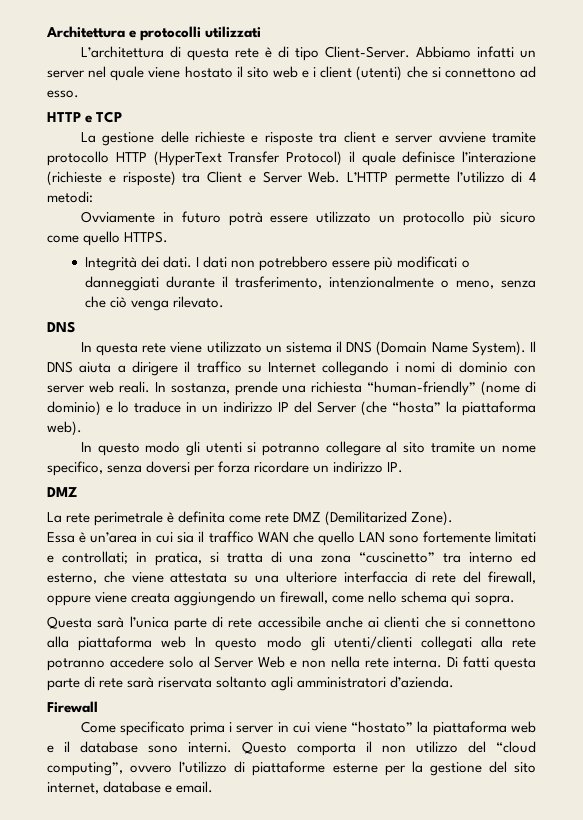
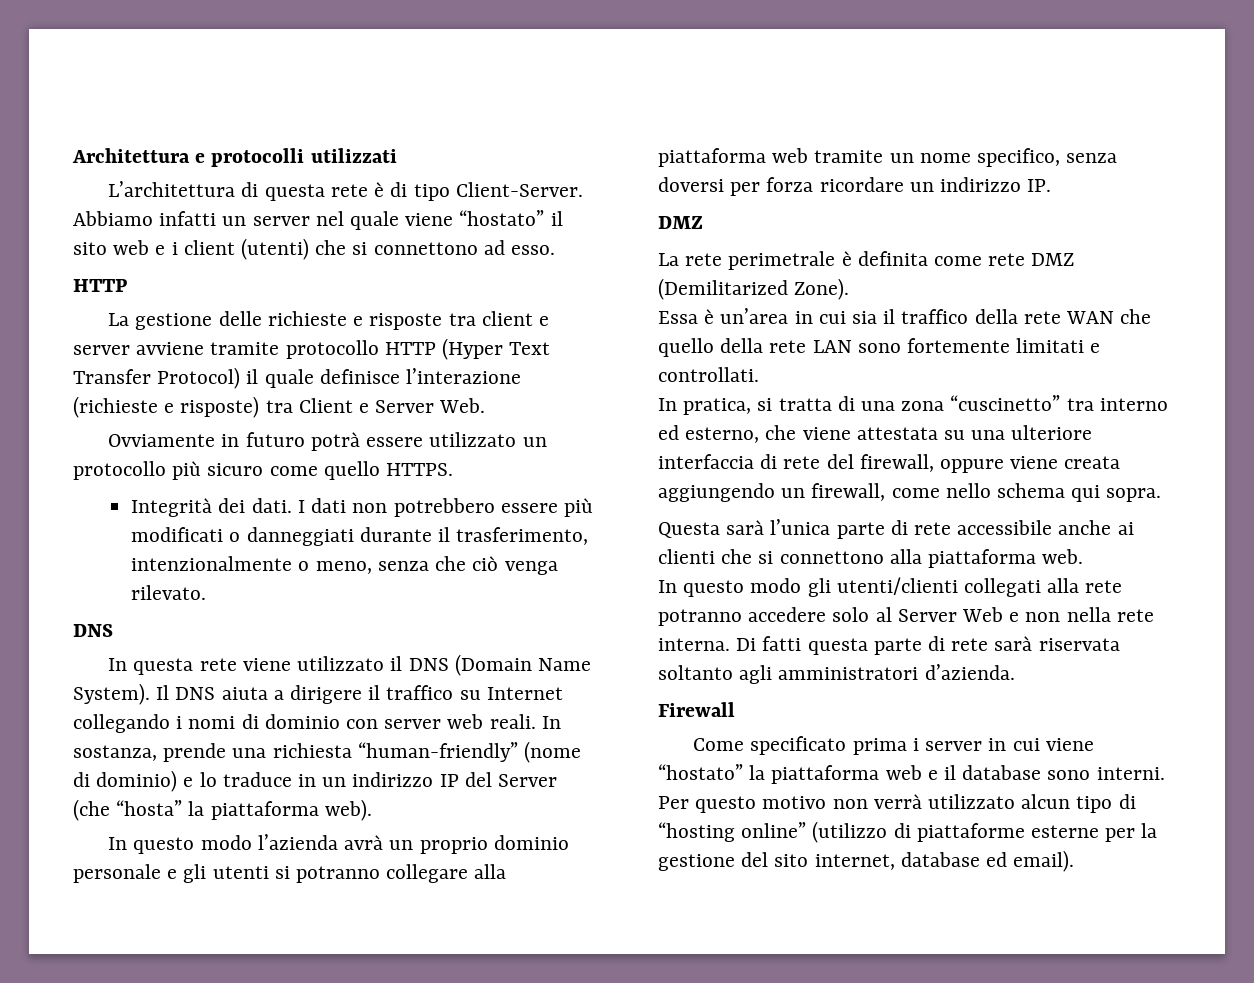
- Abbiamo infatti un server nel quale viene hostato il sito web e i client (utenti) che si connettono ad esso.
- HTTP e TCP
+ Abbiamo infatti un server nel quale viene “hostato” il sito web e i client (utenti) che si connettono ad esso.
+ HTTP
- La gestione delle richieste e risposte tra client e server avviene tramite protocollo HTTP (HyperText Transfer Protocol) il quale definisce l’interazione (richieste e risposte) tra Client e Server Web. L’HTTP permette l’utilizzo di 4 metodi:
+ La gestione delle richieste e risposte tra client e server avviene tramite protocollo HTTP (Hyper Text Transfer Protocol) il quale definisce l’interazione (richieste e risposte) tra Client e Server Web.
- In questa rete viene utilizzato un sistema il DNS (Domain Name System).
+ In questa rete viene utilizzato il DNS (Domain Name System).
- In questo modo gli utenti si potranno collegare al sito tramite un nome specifico, senza doversi per forza ricordare un indirizzo IP.
+ In questo modo l’azienda avrà un proprio dominio personale e gli utenti si potranno collegare alla piattaforma web tramite un nome specifico, senza doversi per forza ricordare un indirizzo IP.
- Essa è un’area in cui sia il traffico WAN che quello LAN sono fortemente limitati e controllati; in pratica, si tratta di una zona “cuscinetto” tra interno ed esterno, che viene attestata su una ulteriore interfaccia di rete del firewall, oppure viene creata aggiungendo un firewall, come nello schema qui sopra.
+ Essa è un’area in cui sia il traffico della rete WAN che quello della rete LAN sono fortemente limitati e controllati.
+ In pratica, si tratta di una zona “cuscinetto” tra interno ed esterno, che viene attestata su una ulteriore interfaccia di rete del firewall, oppure viene creata aggiungendo un firewall, come nello schema qui sopra.
- Questa sarà l’unica parte di rete accessibile anche ai clienti che si connettono alla piattaforma web In questo modo gli utenti/clienti collegati alla rete potranno accedere solo al Server Web e non nella rete interna.
+ Questa sarà l’unica parte di rete accessibile anche ai clienti che si connettono alla piattaforma web.
+ In questo modo gli utenti/clienti collegati alla rete potranno accedere solo al Server Web e non nella rete interna.
- Questo comporta il non utilizzo del “cloud computing”, ovvero l’utilizzo di piattaforme esterne per la gestione del sito internet, database e email.
+ Per questo motivo non verrà utilizzato alcun tipo di “hosting online” (utilizzo di piattaforme esterne per la gestione del sito internet, database ed email).

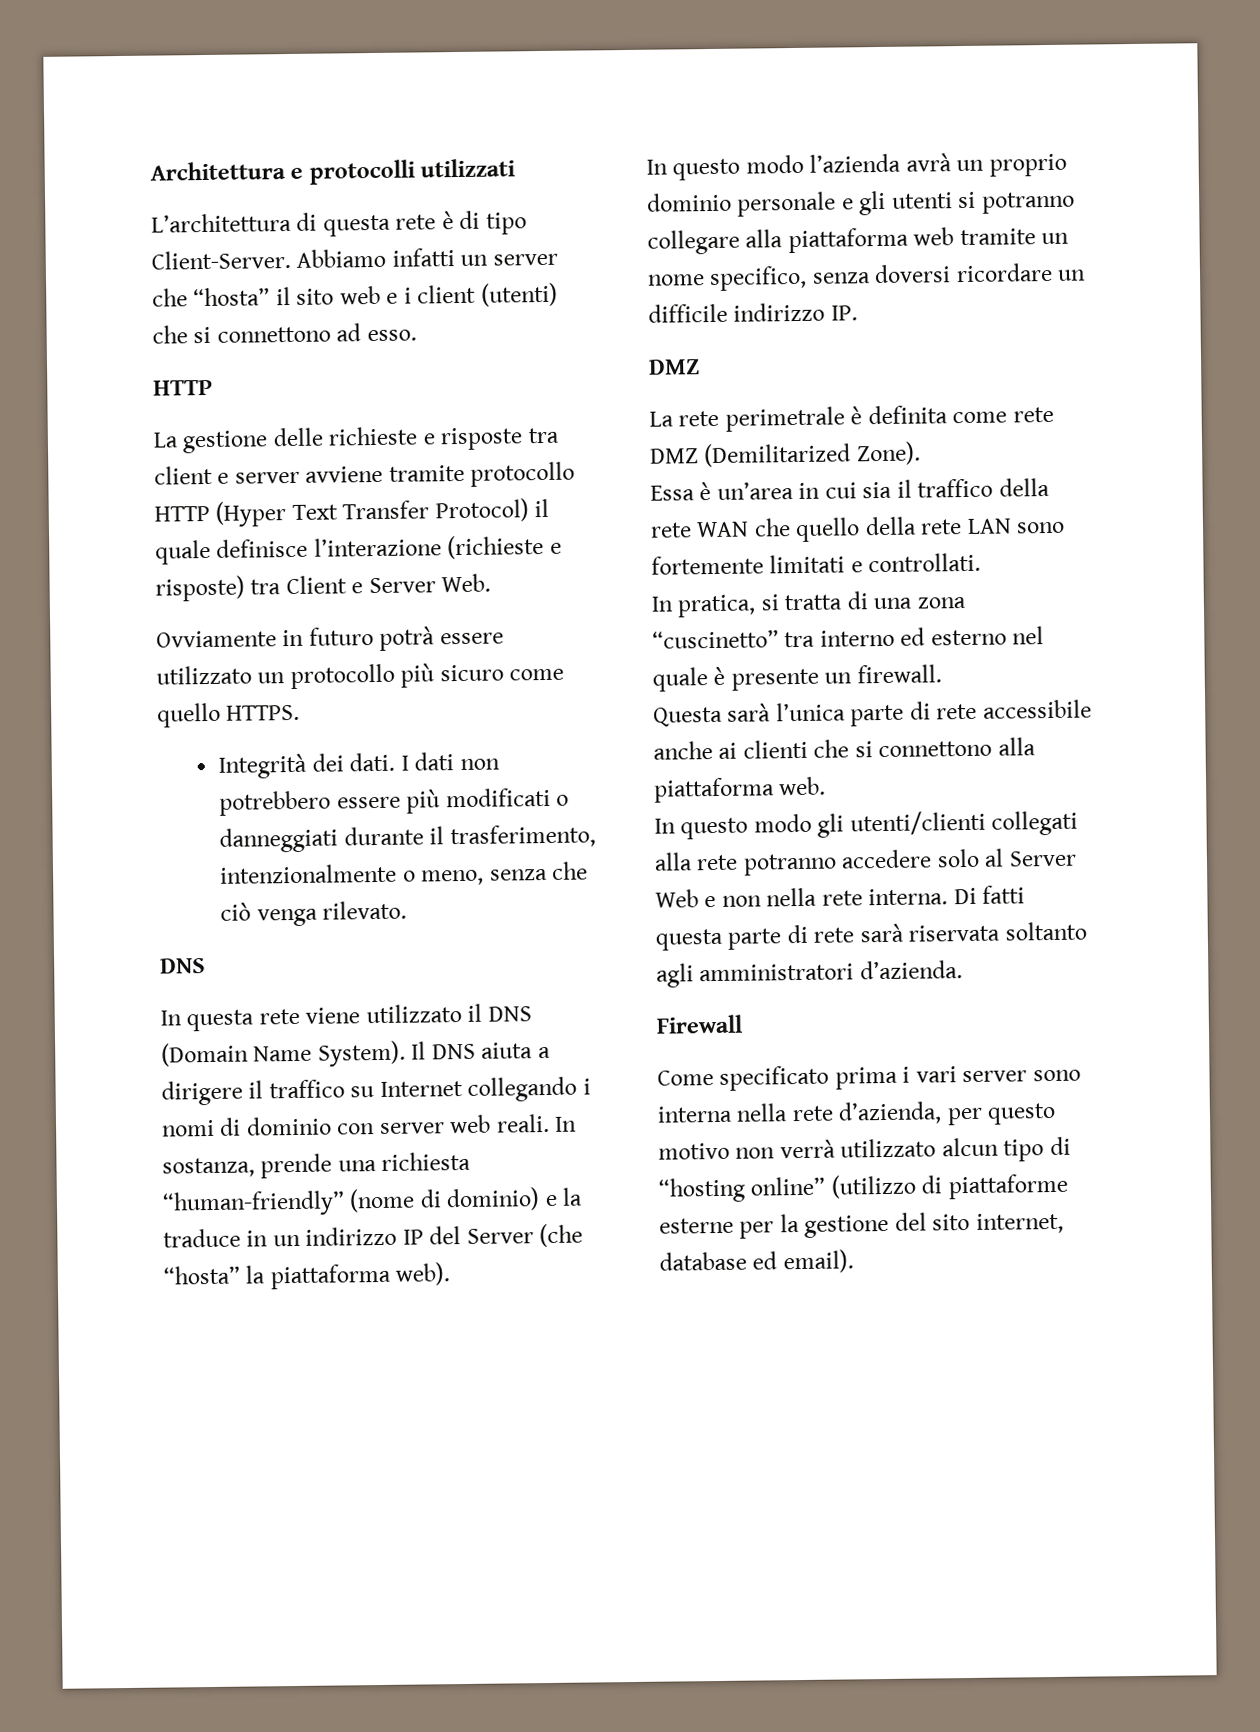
- Abbiamo infatti un server nel quale viene “hostato” il sito web e i client (utenti) che si connettono ad esso.
+ Abbiamo infatti un server che “hosta” il sito web e i client (utenti) che si connettono ad esso.
- In sostanza, prende una richiesta “human-friendly” (nome di dominio) e lo traduce in un indirizzo IP del Server (che “hosta” la piattaforma web).
+ In sostanza, prende una richiesta “human-friendly” (nome di dominio) e la traduce in un indirizzo IP del Server (che “hosta” la piattaforma web).
- In questo modo l’azienda avrà un proprio dominio personale e gli utenti si potranno collegare alla piattaforma web tramite un nome specifico, senza doversi per forza ricordare un indirizzo IP.
+ In questo modo l’azienda avrà un proprio dominio personale e gli utenti si potranno collegare alla piattaforma web tramite un nome specifico, senza doversi ricordare un difficile indirizzo IP.
- In pratica, si tratta di una zona “cuscinetto” tra interno ed esterno, che viene attestata su una ulteriore interfaccia di rete del firewall, oppure viene creata aggiungendo un firewall, come nello schema qui sopra.
+ In pratica, si tratta di una zona “cuscinetto” tra interno ed esterno nel quale è presente un firewall.
- Come specificato prima i server in cui viene “hostato” la piattaforma web e il database sono interni. Per questo motivo non verrà utilizzato alcun tipo di “hosting online” (utilizzo di piattaforme esterne per la gestione del sito internet, database ed email).
+ Come specificato prima i vari server sono interna nella rete d’azienda, per questo motivo non verrà utilizzato alcun tipo di “hosting online” (utilizzo di piattaforme esterne per la gestione del sito internet, database ed email).

